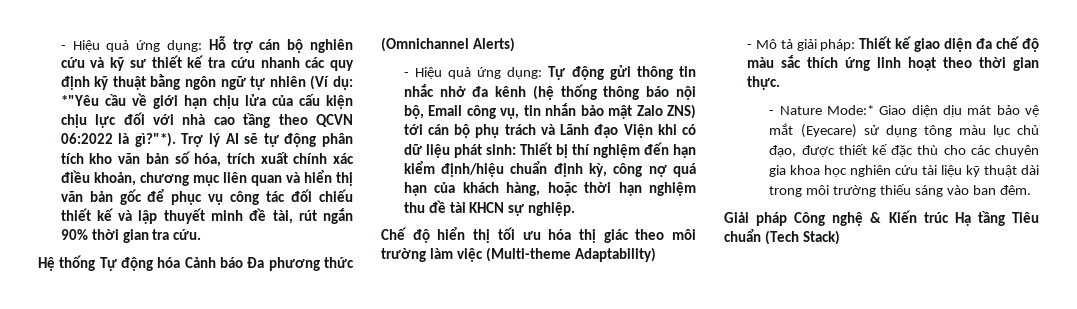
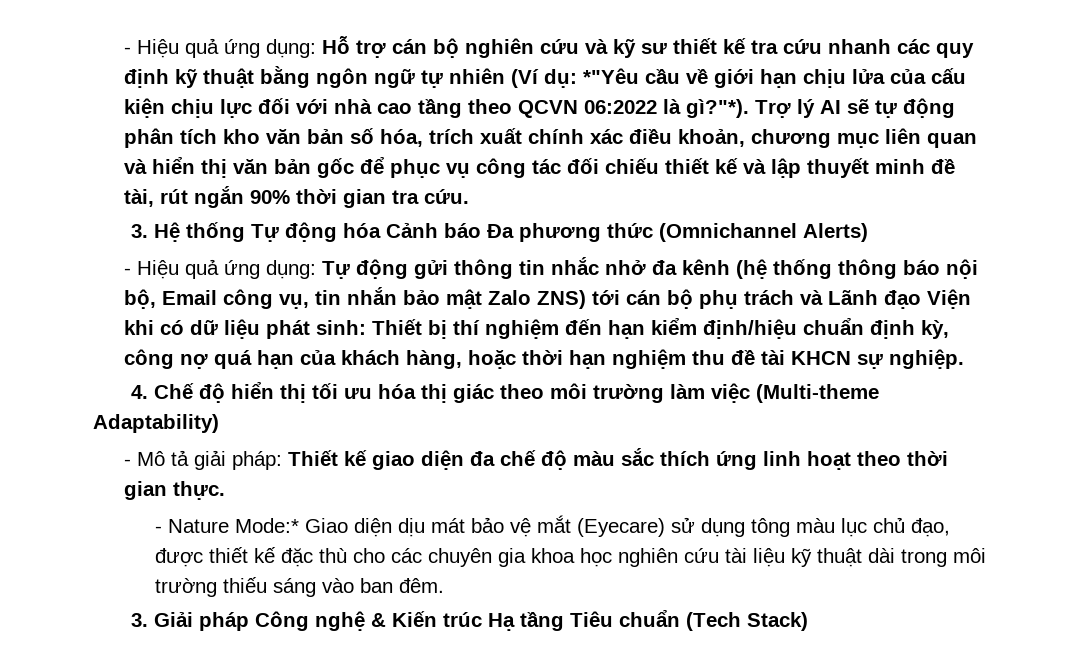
- Hệ thống Tự động hóa Cảnh báo Đa phương thức (Omnichannel Alerts)
+ 3. Hệ thống Tự động hóa Cảnh báo Đa phương thức (Omnichannel Alerts)
- Chế độ hiển thị tối ưu hóa thị giác theo môi trường làm việc (Multi-theme Adaptability)
+ 4. Chế độ hiển thị tối ưu hóa thị giác theo môi trường làm việc (Multi-theme Adaptability)
- Giải pháp Công nghệ & Kiến trúc Hạ tầng Tiêu chuẩn (Tech Stack)
+ 3. Giải pháp Công nghệ & Kiến trúc Hạ tầng Tiêu chuẩn (Tech Stack)

